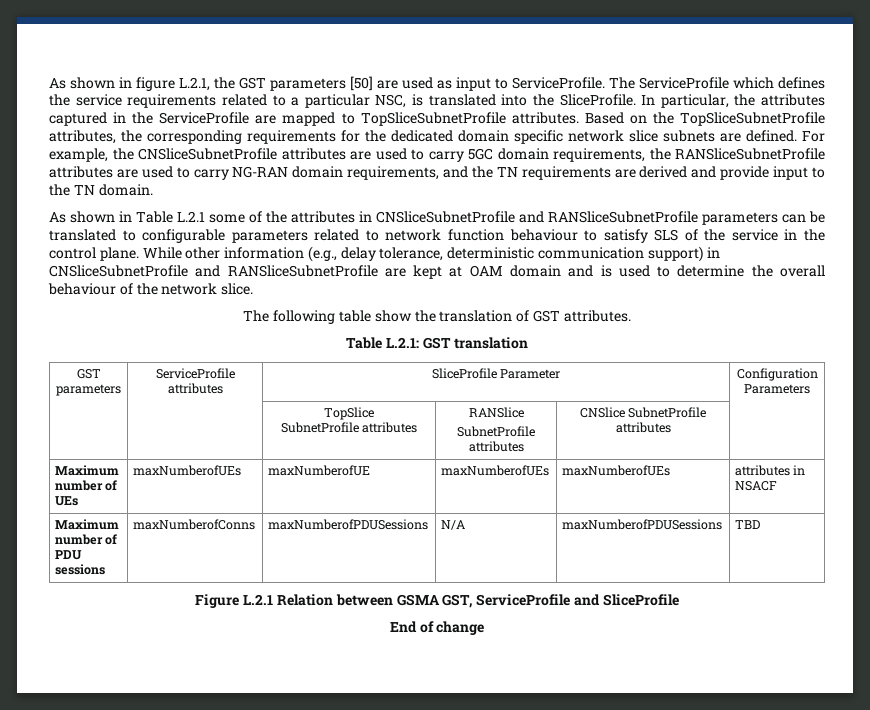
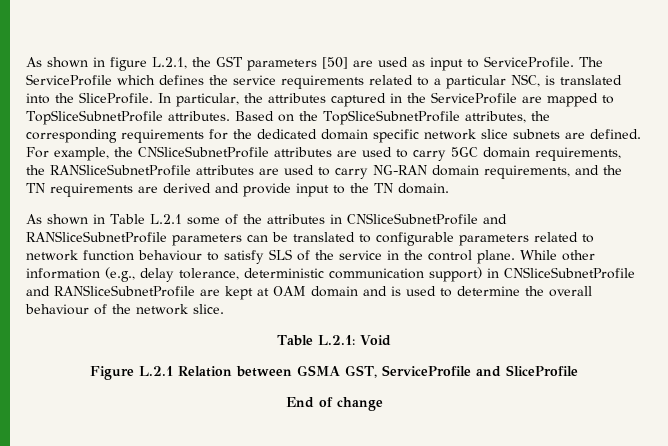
- The following table show the translation of GST attributes.
- Table L.2.1: GST translation
- GST parameters | ServiceProfile attributes | SliceProfile Parameter | Configuration Parameters
- | | TopSlice
- SubnetProfile attributes | RANSlice
- SubnetProfile attributes | CNSlice SubnetProfile attributes |
- Maximum number of UEs | maxNumberofUEs | maxNumberofUE | maxNumberofUEs | maxNumberofUEs | attributes in NSACF
- Maximum number of PDU sessions | maxNumberofConns | maxNumberofPDUSessions | N/A | maxNumberofPDUSessions | TBD
+ Table L.2.1: Void

